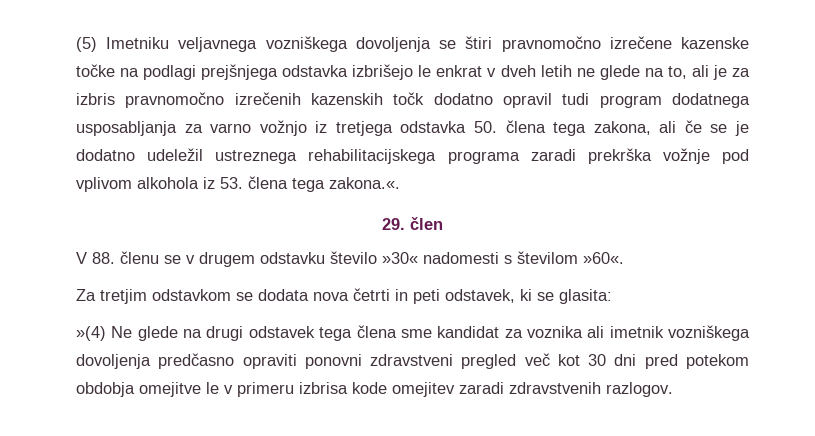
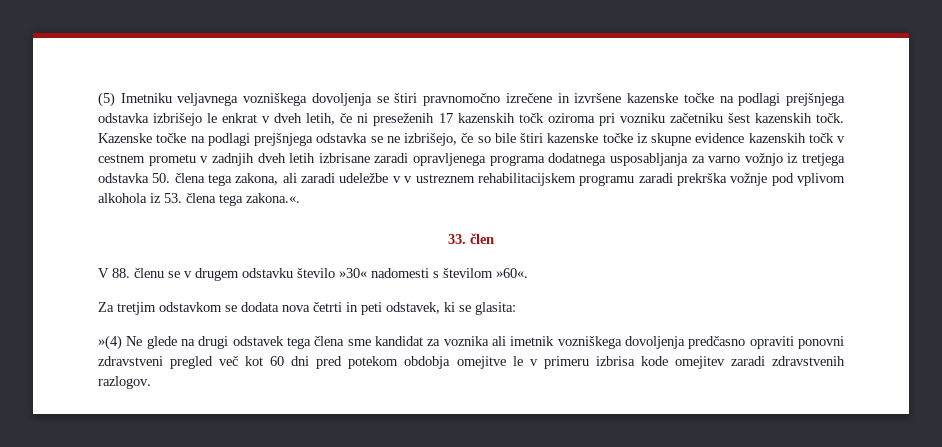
- (5) Imetniku veljavnega vozniškega dovoljenja se štiri pravnomočno izrečene kazenske točke na podlagi prejšnjega odstavka izbrišejo le enkrat v dveh letih ne glede na to, ali je za izbris pravnomočno izrečenih kazenskih točk dodatno opravil tudi program dodatnega usposabljanja za varno vožnjo iz tretjega odstavka 50. člena tega zakona, ali če se je dodatno udeležil ustreznega rehabilitacijskega programa zaradi prekrška vožnje pod vplivom alkohola iz 53. člena tega zakona.«.
+ (5) Imetniku veljavnega vozniškega dovoljenja se štiri pravnomočno izrečene in izvršene kazenske točke na podlagi prejšnjega odstavka izbrišejo le enkrat v dveh letih, če ni preseženih 17 kazenskih točk oziroma pri vozniku začetniku šest kazenskih točk. Kazenske točke na podlagi prejšnjega odstavka se ne izbrišejo, če so bile štiri kazenske točke iz skupne evidence kazenskih točk v cestnem prometu v zadnjih dveh letih izbrisane zaradi opravljenega programa dodatnega usposabljanja za varno vožnjo iz tretjega odstavka 50. člena tega zakona, ali zaradi udeležbe v v ustreznem rehabilitacijskem programu zaradi prekrška vožnje pod vplivom alkohola iz 53. člena tega zakona.«.
- 29. člen
+ 33. člen
- »(4) Ne glede na drugi odstavek tega člena sme kandidat za voznika ali imetnik vozniškega dovoljenja predčasno opraviti ponovni zdravstveni pregled več kot 30 dni pred potekom obdobja omejitve le v primeru izbrisa kode omejitev zaradi zdravstvenih razlogov.
+ »(4) Ne glede na drugi odstavek tega člena sme kandidat za voznika ali imetnik vozniškega dovoljenja predčasno opraviti ponovni zdravstveni pregled več kot 60 dni pred potekom obdobja omejitve le v primeru izbrisa kode omejitev zaradi zdravstvenih razlogov.

